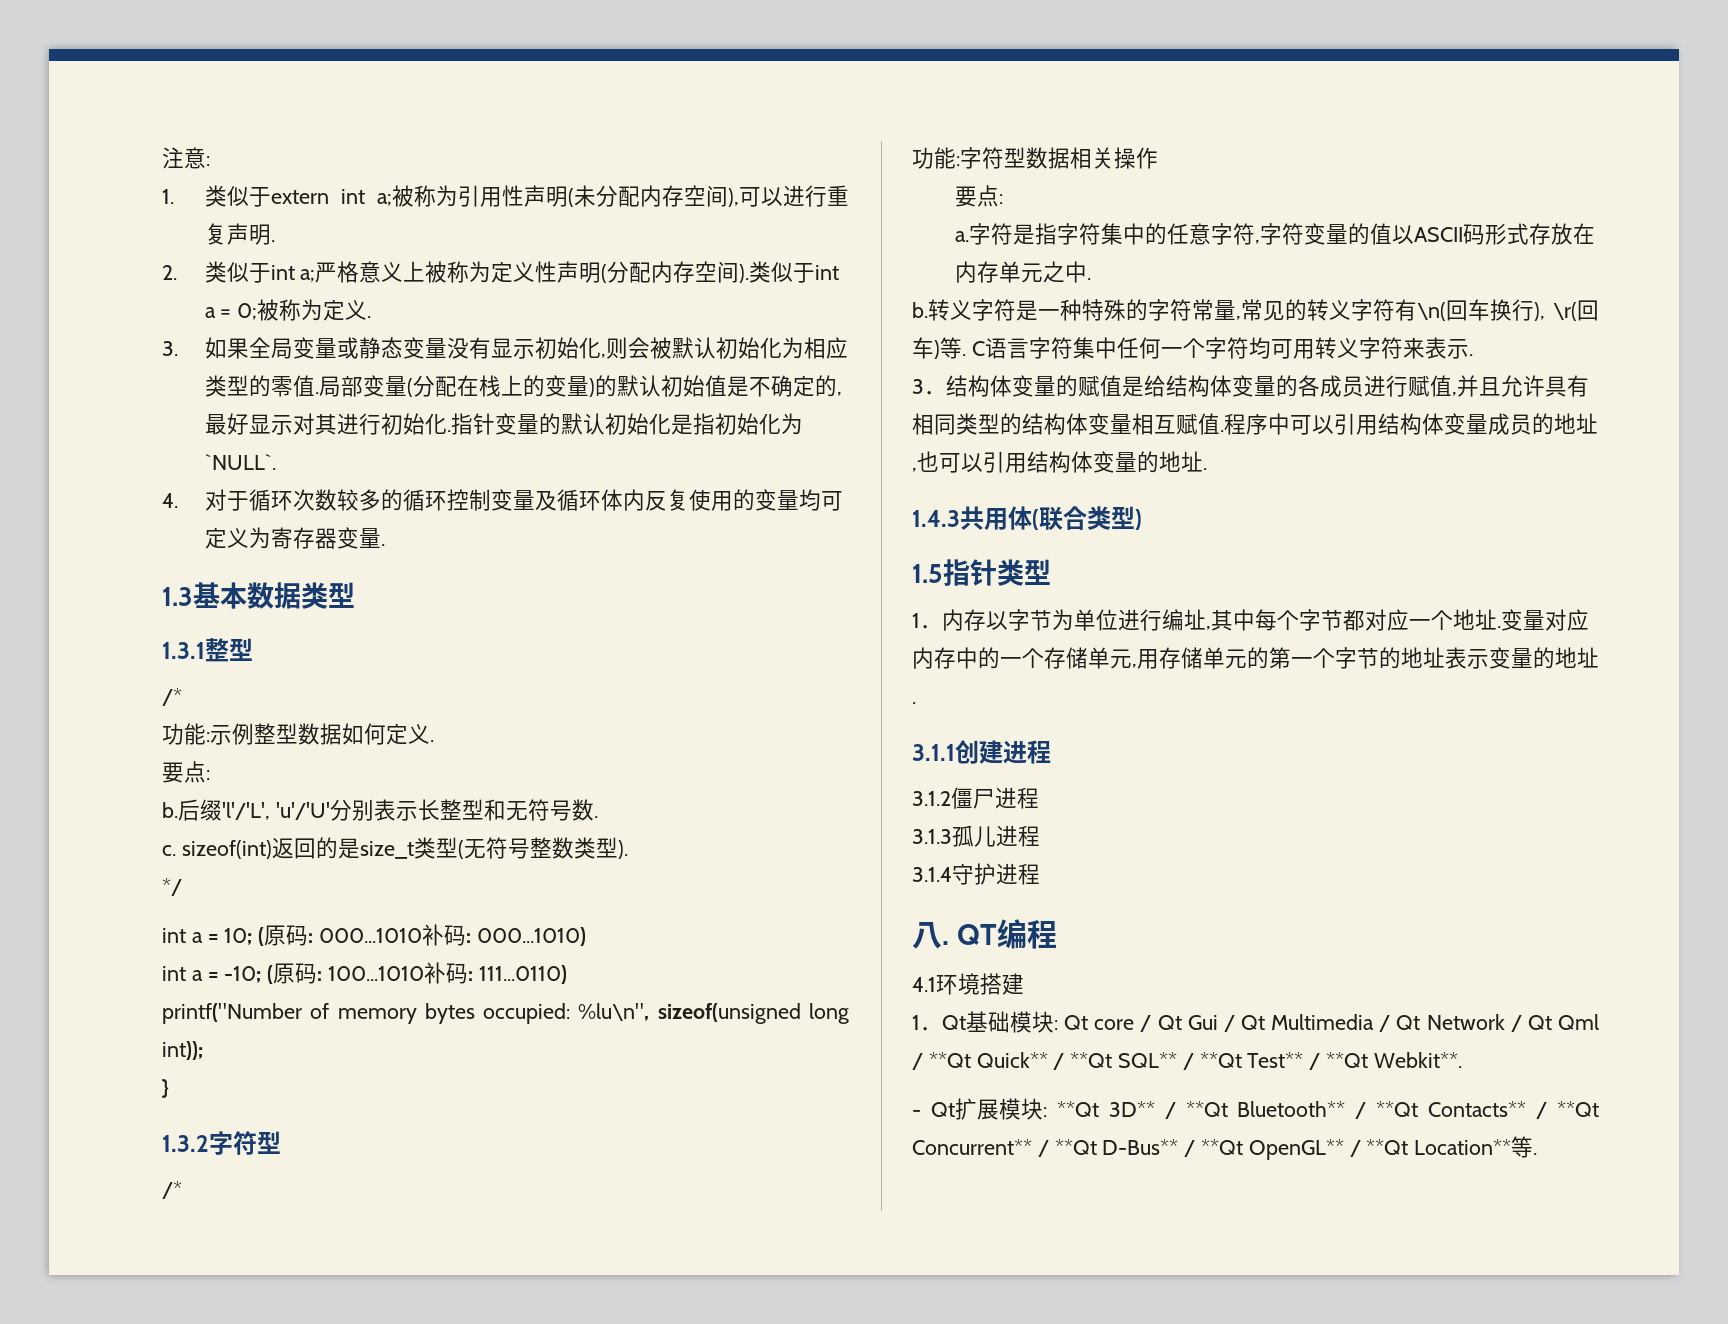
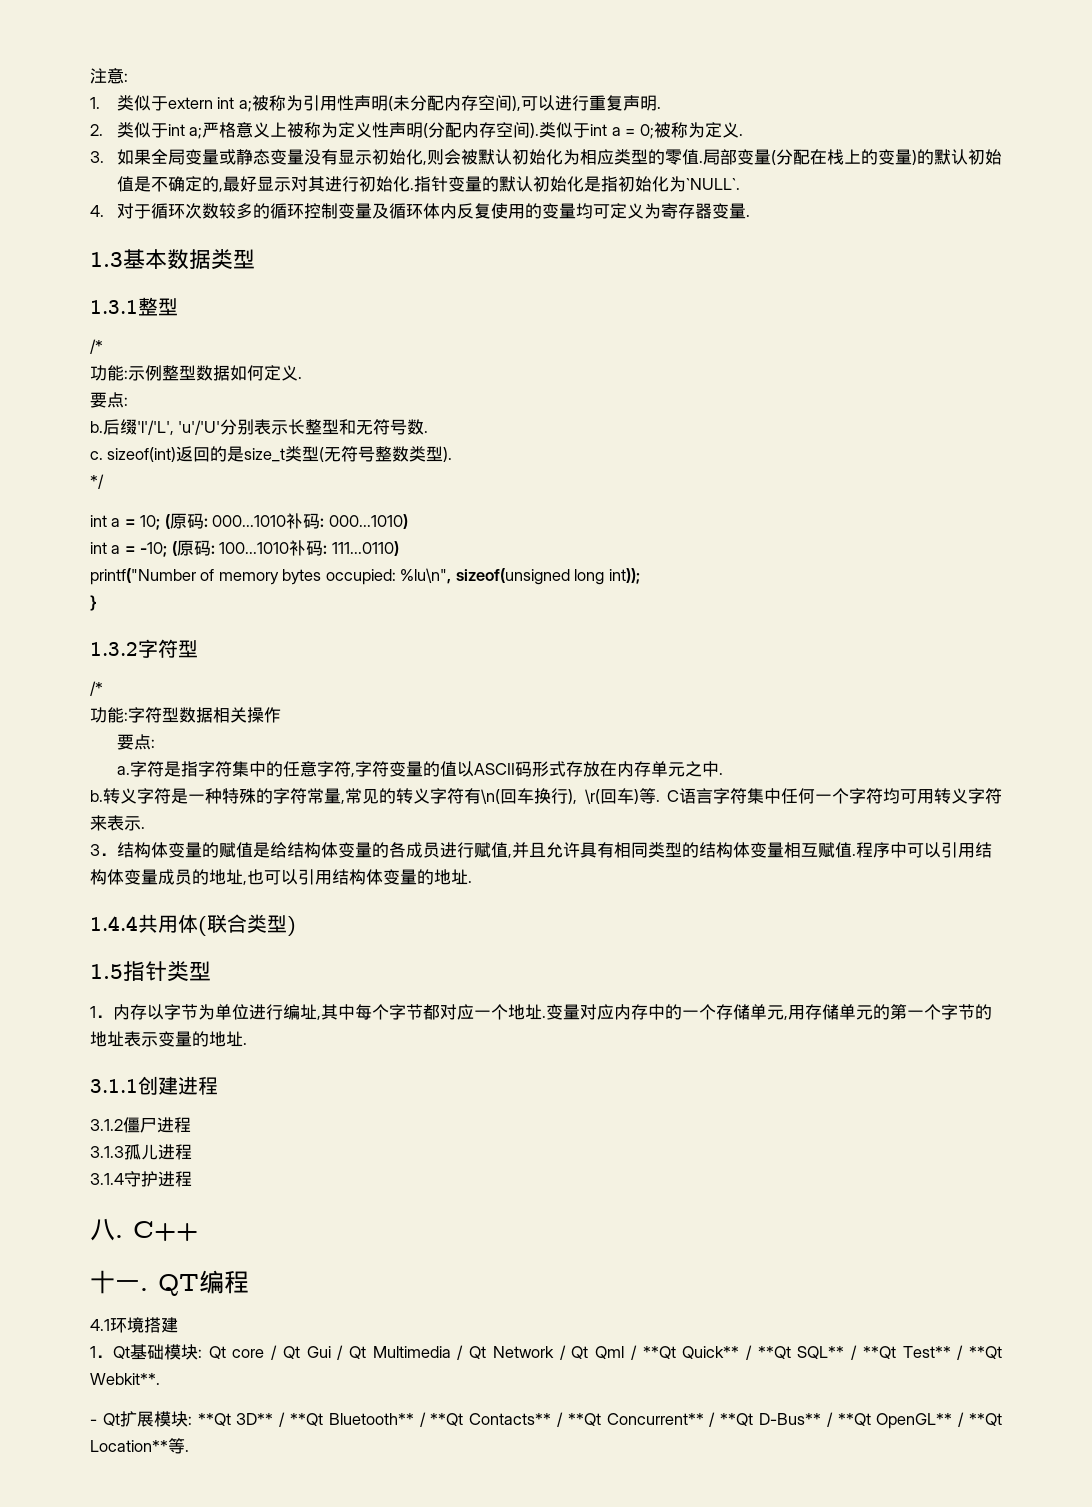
- 1.4.3共用体(联合类型)
+ 1.4.4共用体(联合类型)
+ C++
+ 十一.

